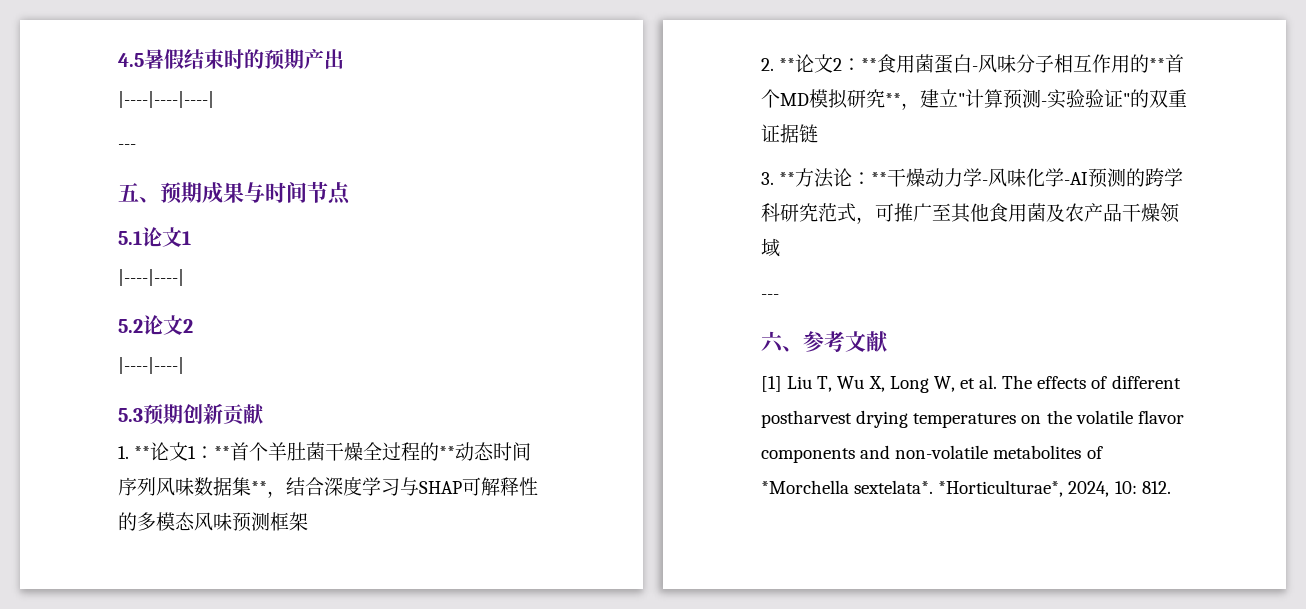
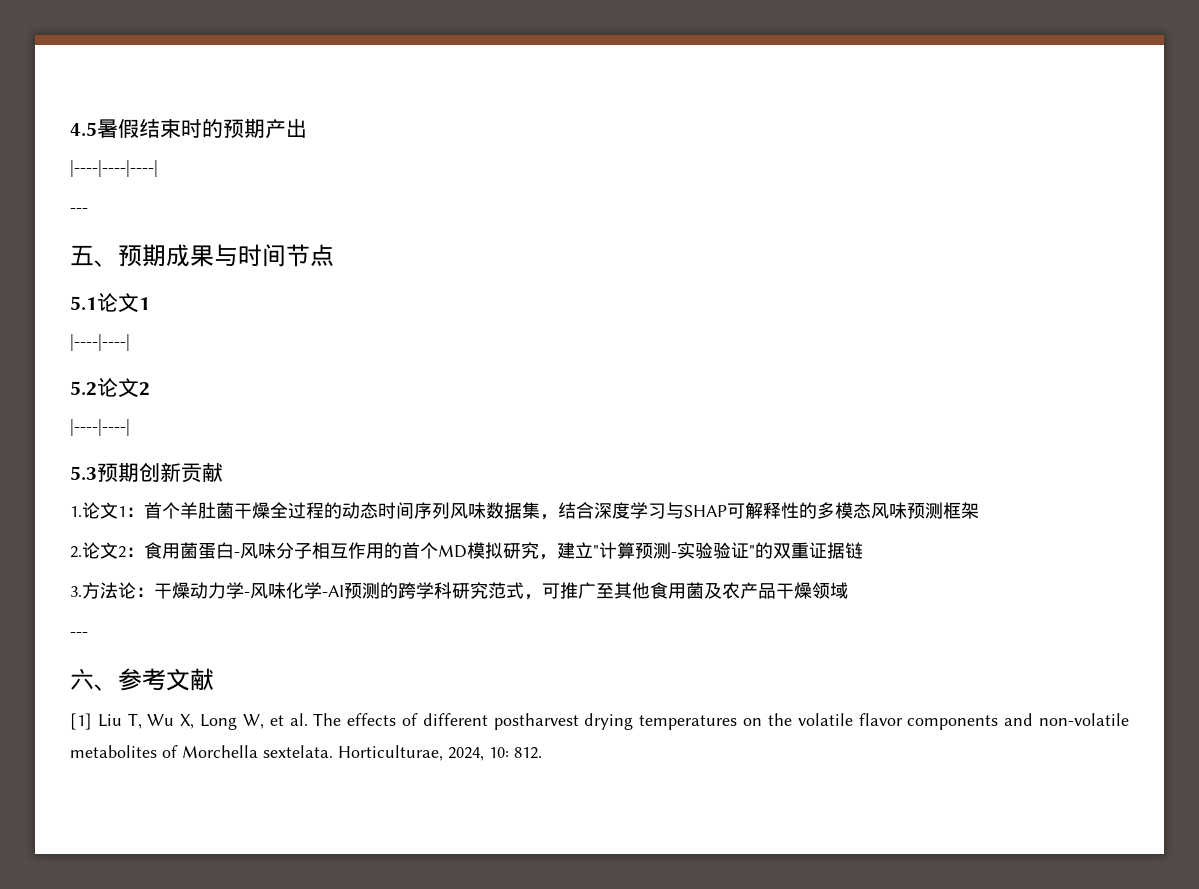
- 1. **论文1：**首个羊肚菌干燥全过程的**动态时间序列风味数据集**，结合深度学习与SHAP可解释性的多模态风味预测框架
+ 1.论文1：首个羊肚菌干燥全过程的动态时间序列风味数据集，结合深度学习与SHAP可解释性的多模态风味预测框架
- 2. **论文2：**食用菌蛋白-风味分子相互作用的**首个MD模拟研究**，建立"计算预测-实验验证"的双重证据链
+ 2.论文2：食用菌蛋白-风味分子相互作用的首个MD模拟研究，建立"计算预测-实验验证"的双重证据链
- 3. **方法论：**干燥动力学-风味化学-AI预测的跨学科研究范式，可推广至其他食用菌及农产品干燥领域
+ 3.方法论：干燥动力学-风味化学-AI预测的跨学科研究范式，可推广至其他食用菌及农产品干燥领域
- [1] Liu T, Wu X, Long W, et al. The effects of different postharvest drying temperatures on the volatile flavor components and non-volatile metabolites of *Morchella sextelata*. *Horticulturae*, 2024, 10: 812.
+ [1] Liu T, Wu X, Long W, et al. The effects of different postharvest drying temperatures on the volatile flavor components and non-volatile metabolites of Morchella sextelata. Horticulturae, 2024, 10: 812.

